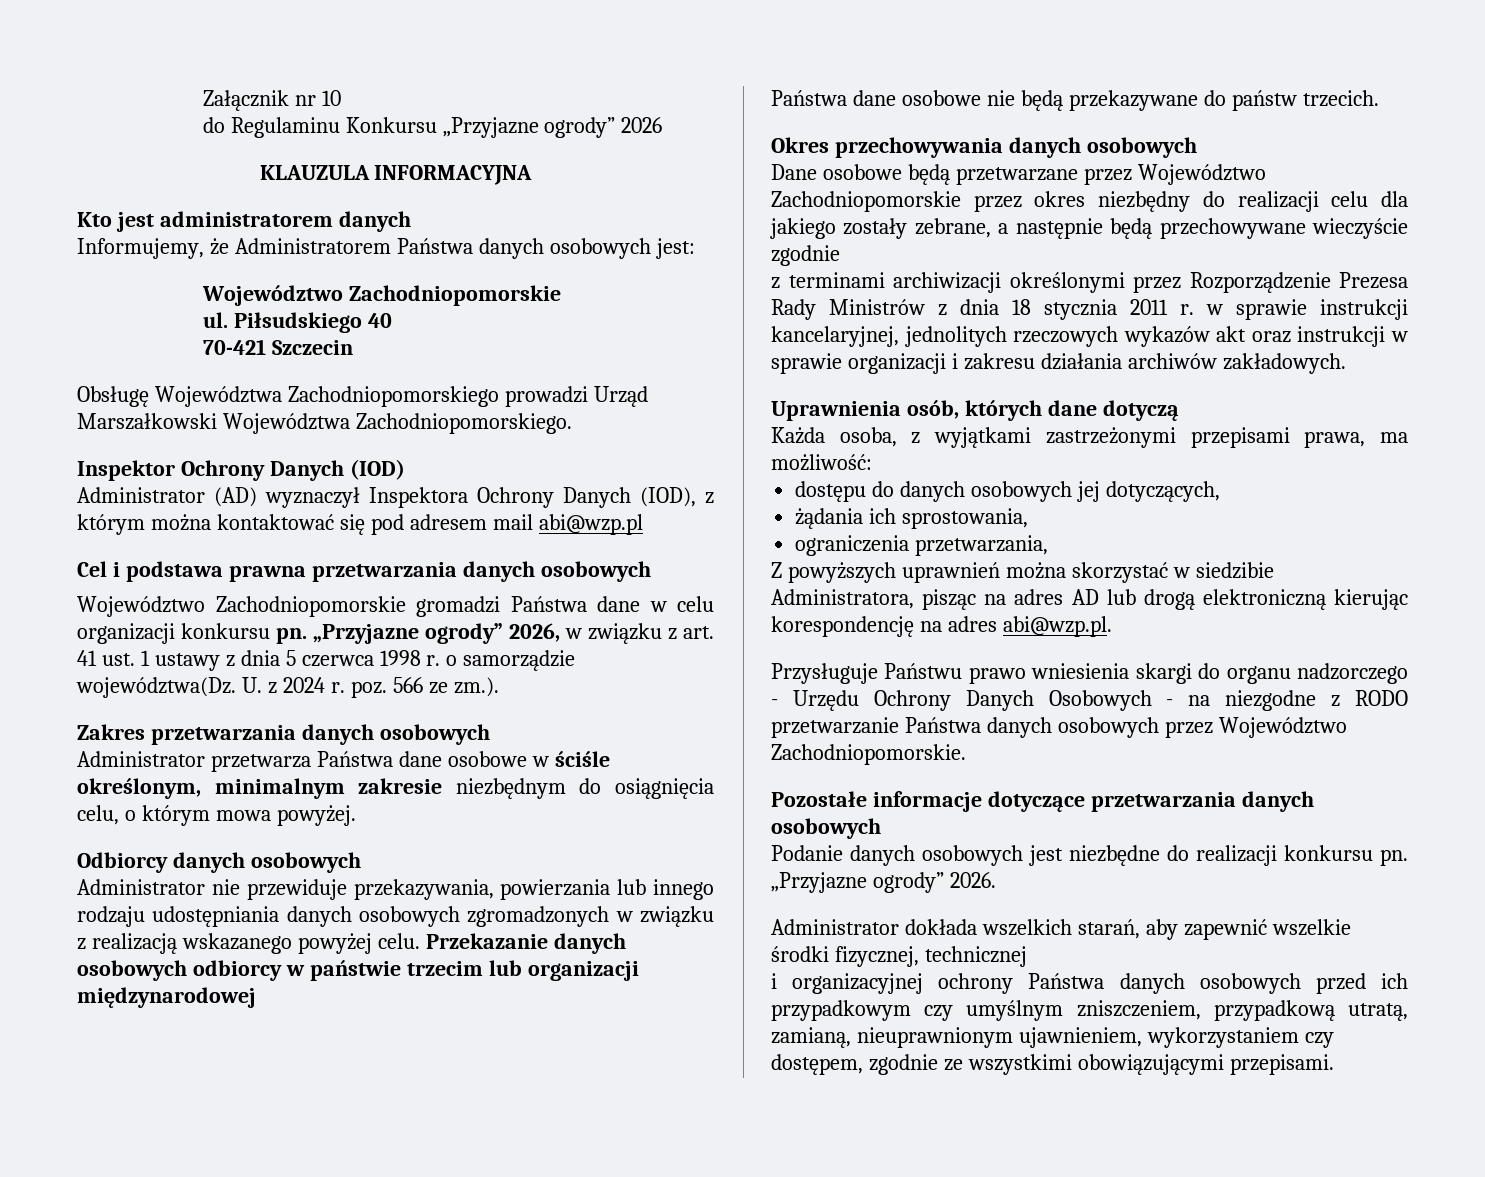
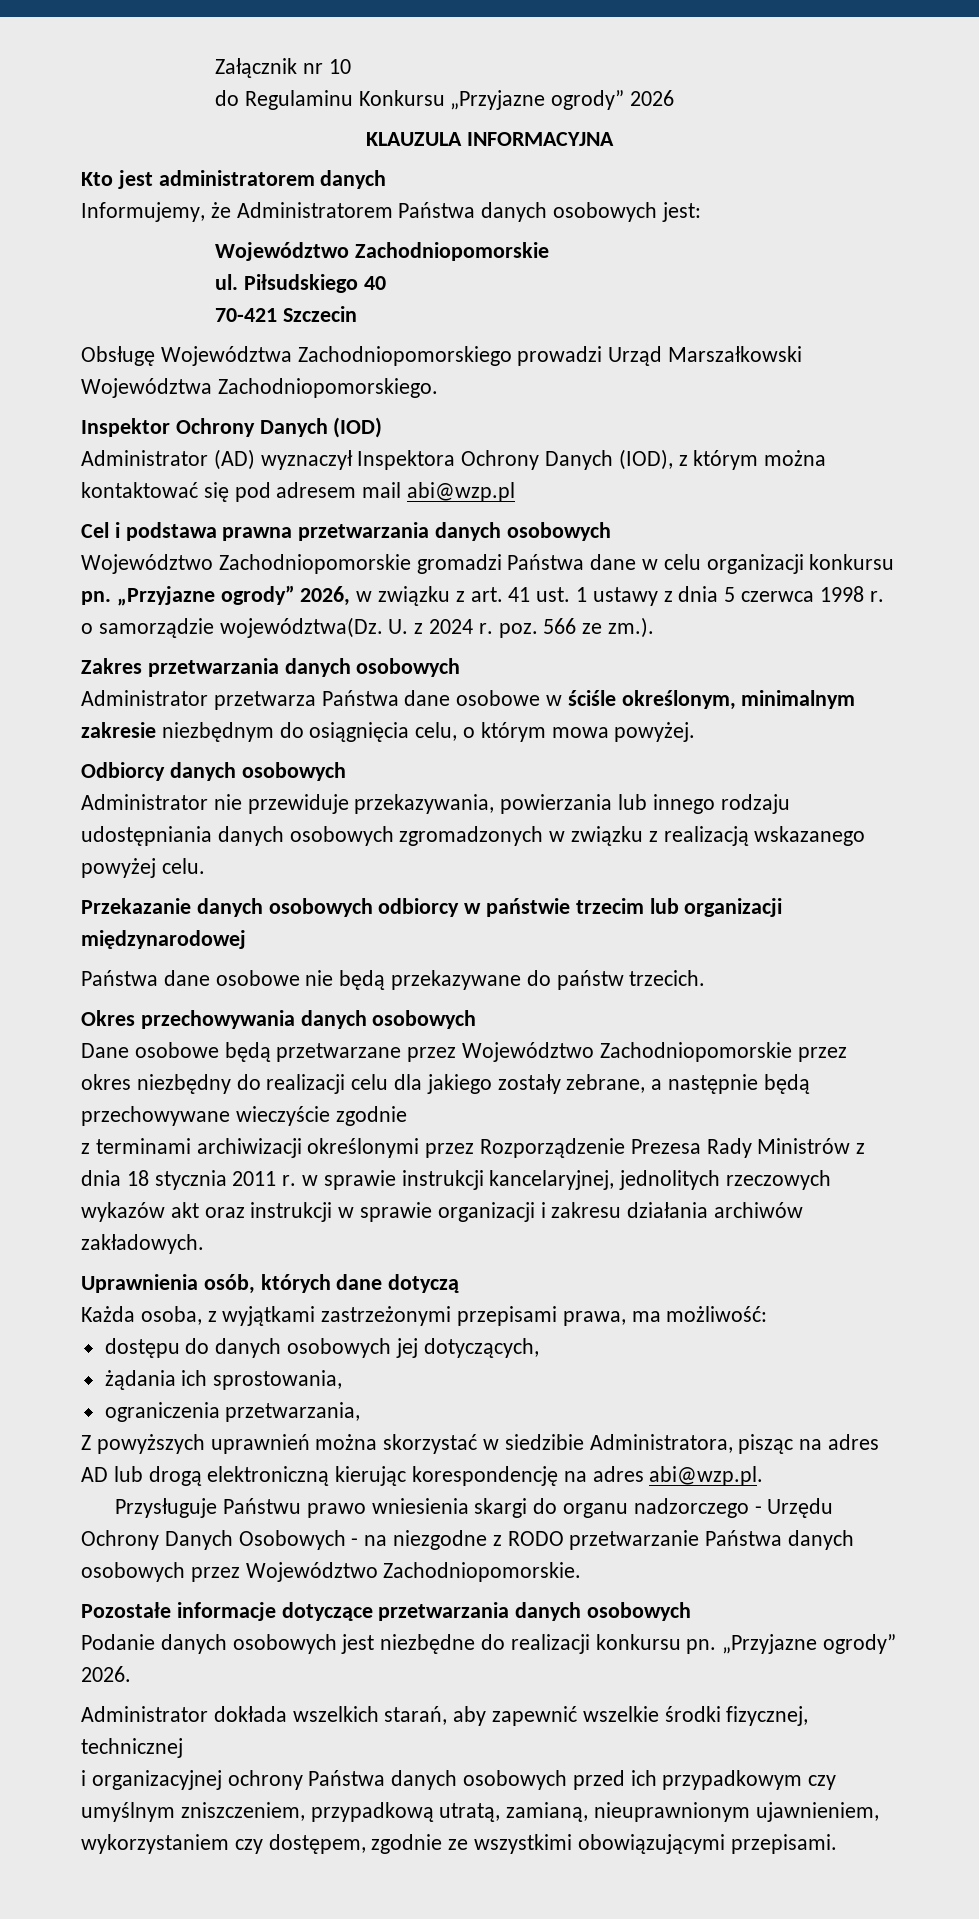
- Administrator nie przewiduje przekazywania, powierzania lub innego rodzaju udostępniania danych osobowych zgromadzonych w związku z realizacją wskazanego powyżej celu. Przekazanie danych osobowych odbiorcy w państwie trzecim lub organizacji międzynarodowej
+ Administrator nie przewiduje przekazywania, powierzania lub innego rodzaju udostępniania danych osobowych zgromadzonych w związku z realizacją wskazanego powyżej celu.
+ Przekazanie danych osobowych odbiorcy w państwie trzecim lub organizacji międzynarodowej

